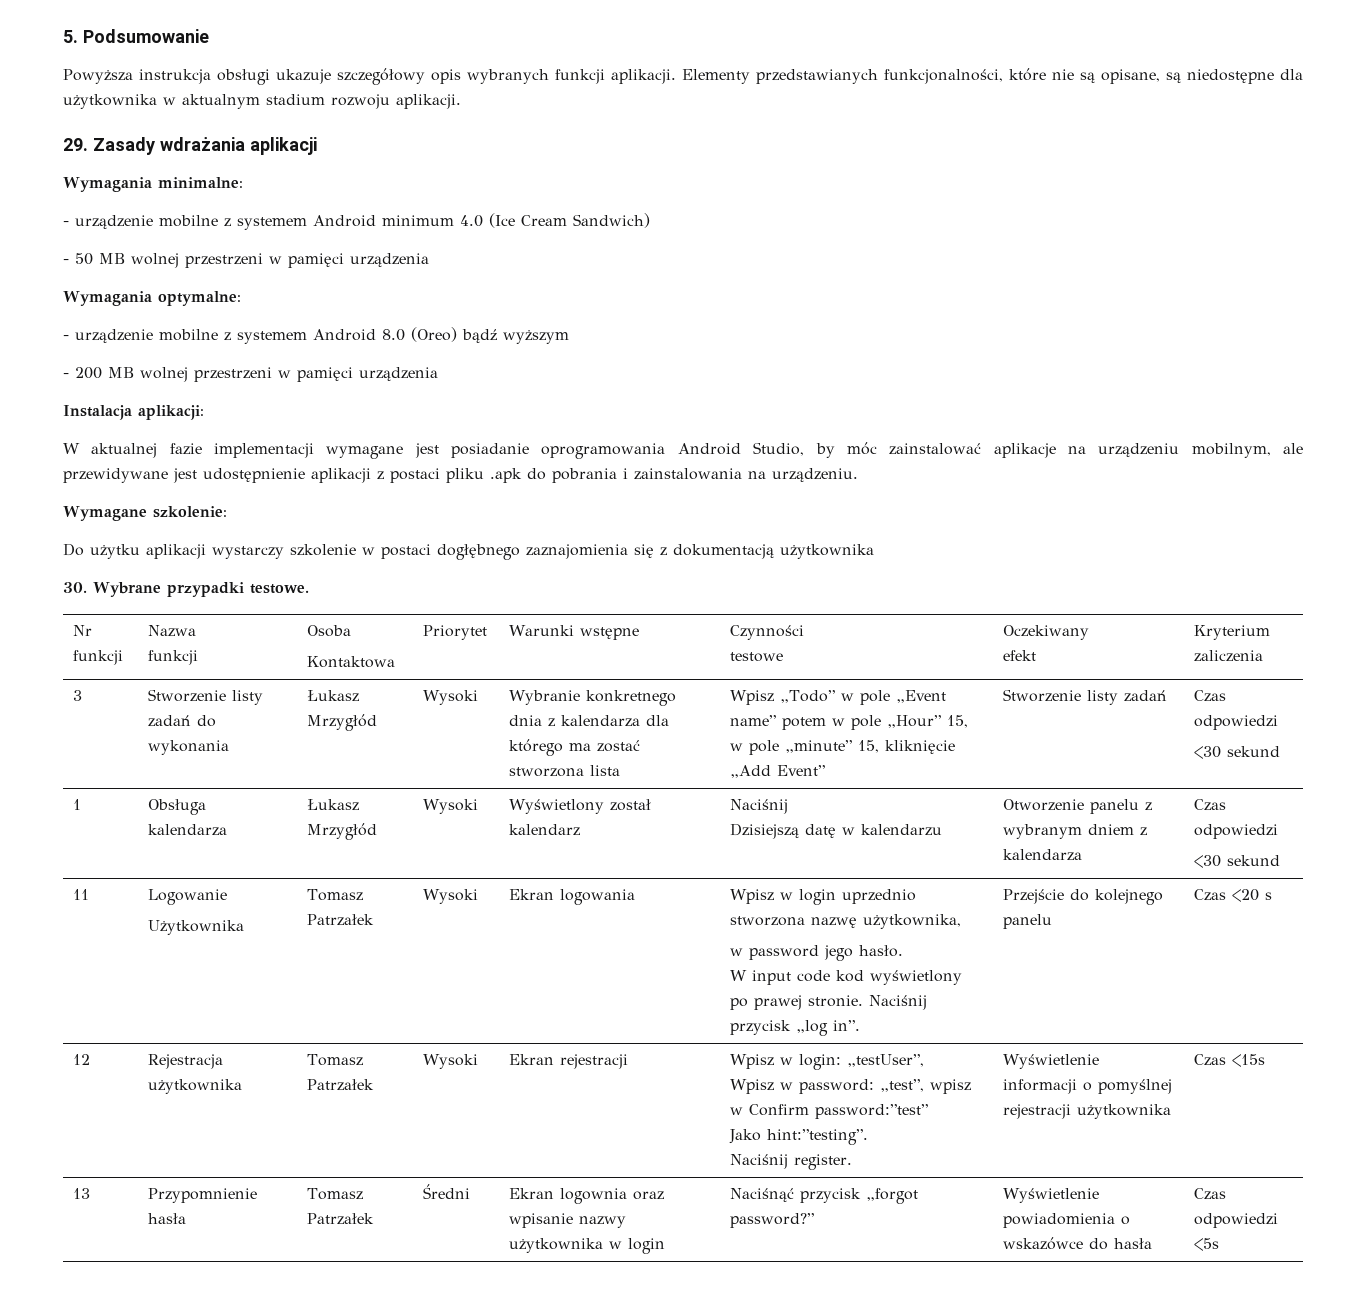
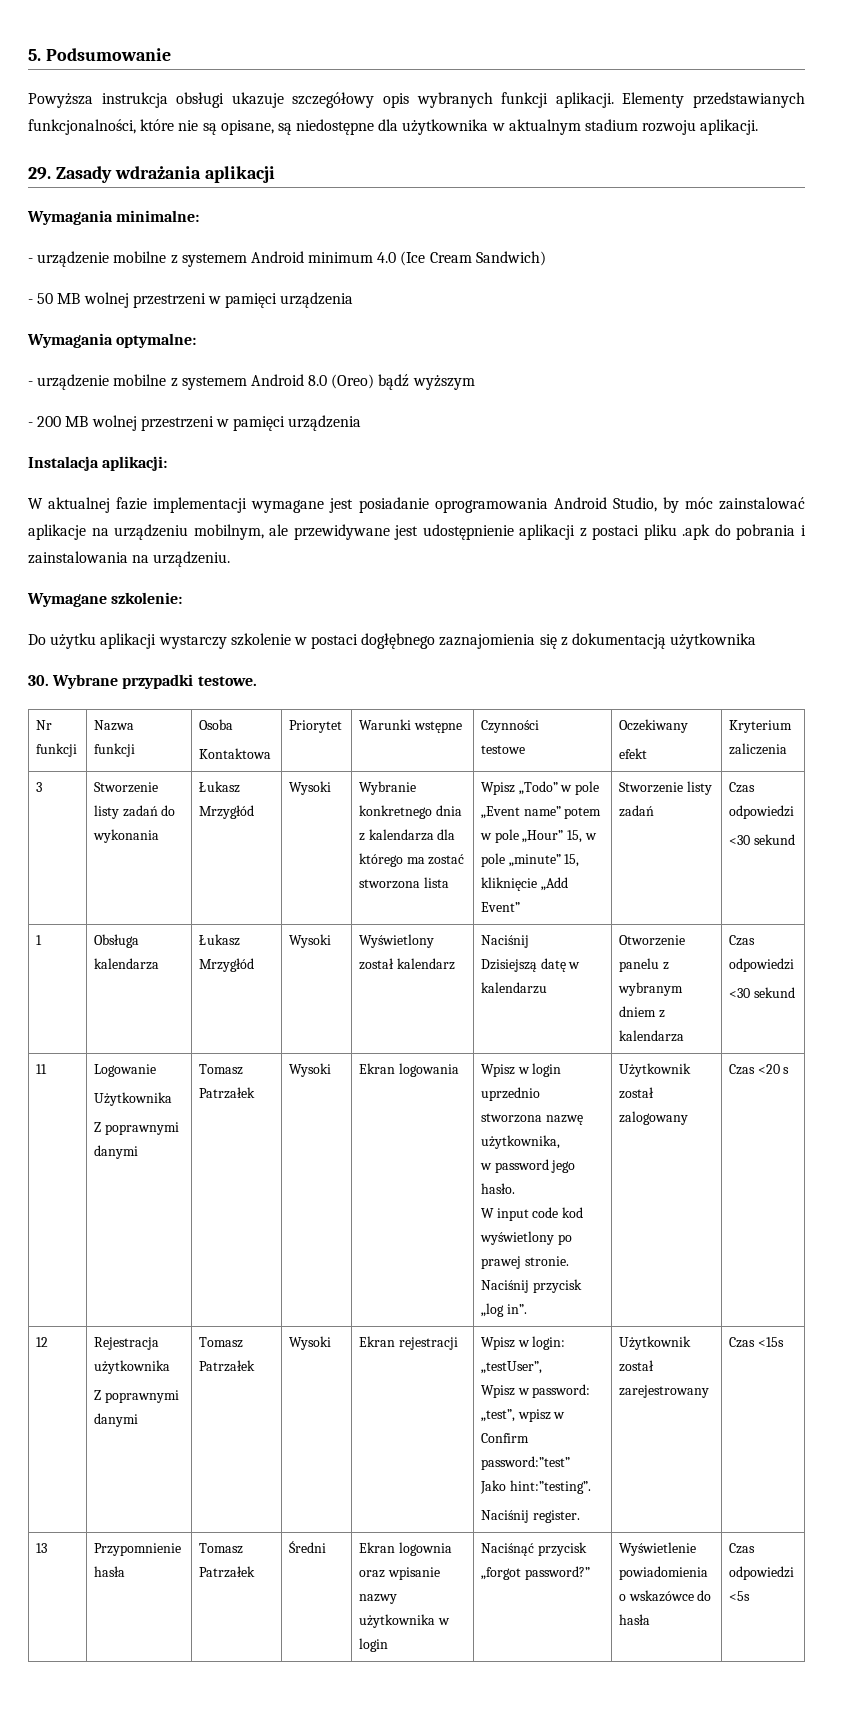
  11 | Logowanie
- Użytkownika | Tomasz Patrzałek | Wysoki | Ekran logowania | Wpisz w login uprzednio stworzona nazwę użytkownika,
+ Użytkownika
+ Z poprawnymi danymi | Tomasz Patrzałek | Wysoki | Ekran logowania | Wpisz w login uprzednio stworzona nazwę użytkownika,
  w password jego hasło.
- W input code kod wyświetlony po prawej stronie. Naciśnij przycisk „log in”. | Przejście do kolejnego panelu | Czas <20 s
+ W input code kod wyświetlony po prawej stronie. Naciśnij przycisk „log in”. | Użytkownik został zalogowany | Czas <20 s
- 12 | Rejestracja użytkownika | Tomasz Patrzałek | Wysoki | Ekran rejestracji | Wpisz w login: „testUser”,
+ 12 | Rejestracja użytkownika
+ Z poprawnymi danymi | Tomasz Patrzałek | Wysoki | Ekran rejestracji | Wpisz w login: „testUser”,
  Wpisz w password: „test”, wpisz w Confirm password:”test”
  Jako hint:”testing”.
- Naciśnij register. | Wyświetlenie informacji o pomyślnej rejestracji użytkownika | Czas <15s
+ Naciśnij register. | Użytkownik został zarejestrowany | Czas <15s

